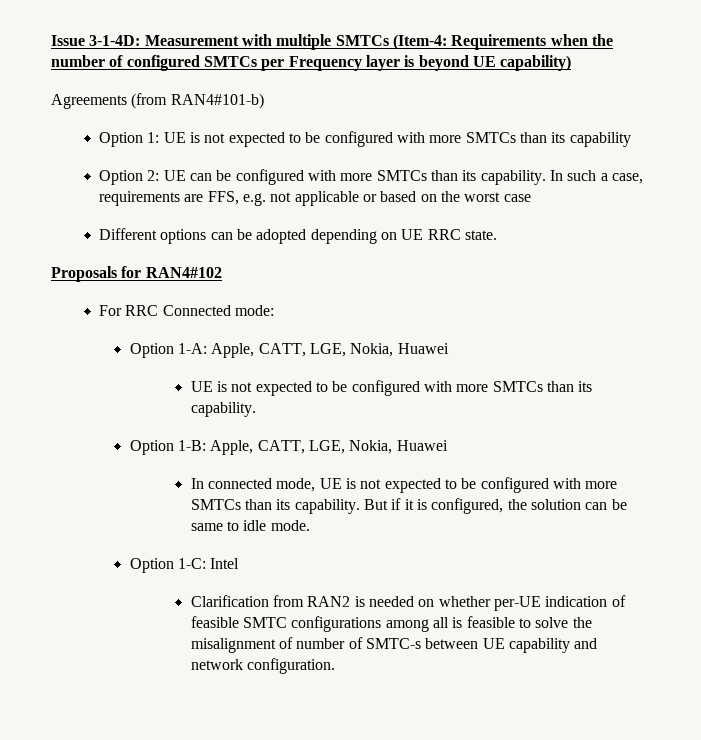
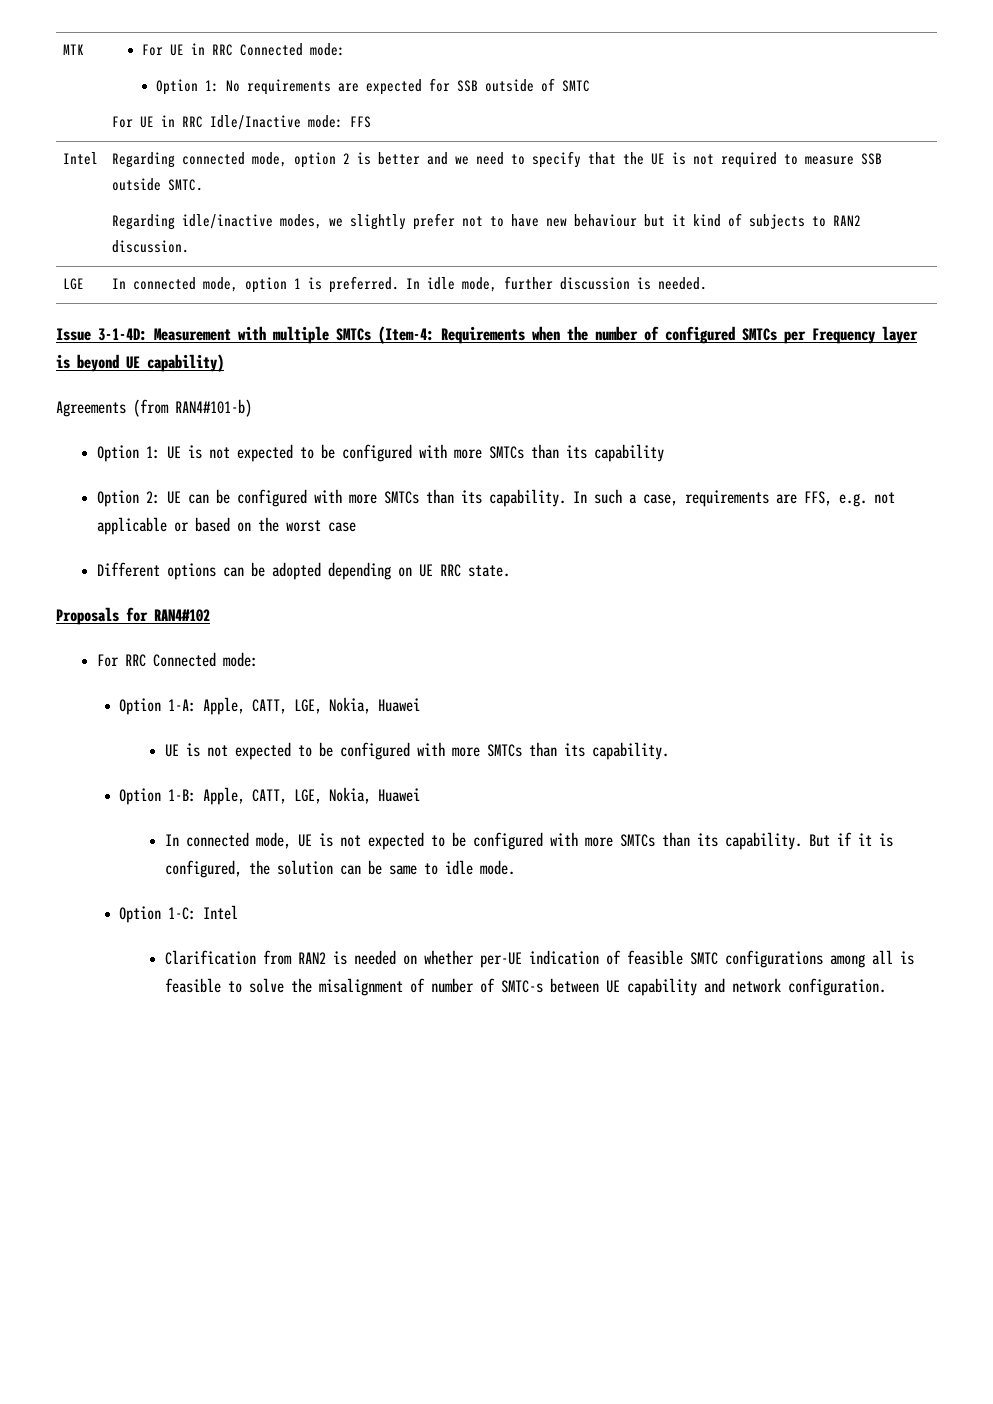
+ MTK | For UE in RRC Connected mode:
+ Option 1: No requirements are expected for SSB outside of SMTC
+ For UE in RRC Idle/Inactive mode: FFS
+ Intel | Regarding connected mode, option 2 is better and we need to specify that the UE is not required to measure SSB outside SMTC.
+ Regarding idle/inactive modes, we slightly prefer not to have new behaviour but it kind of subjects to RAN2 discussion.
+ LGE | In connected mode, option 1 is preferred. In idle mode, further discussion is needed.

